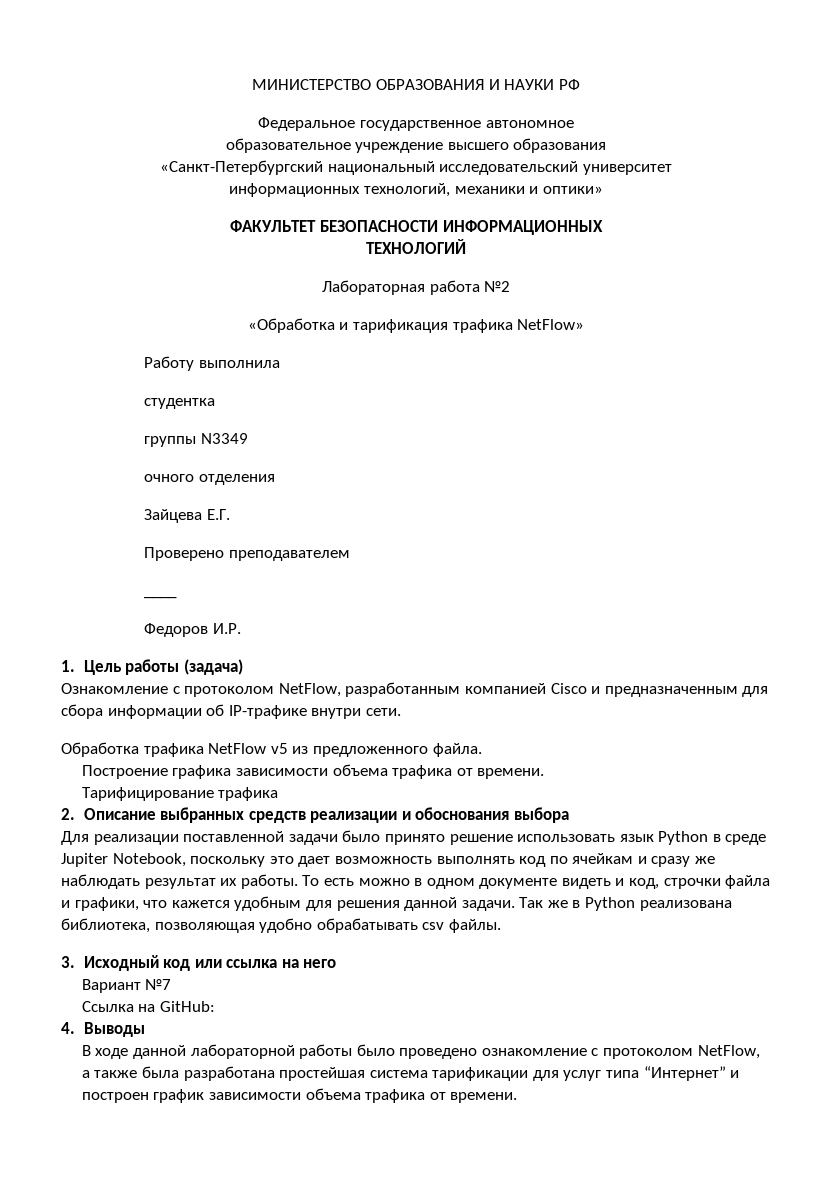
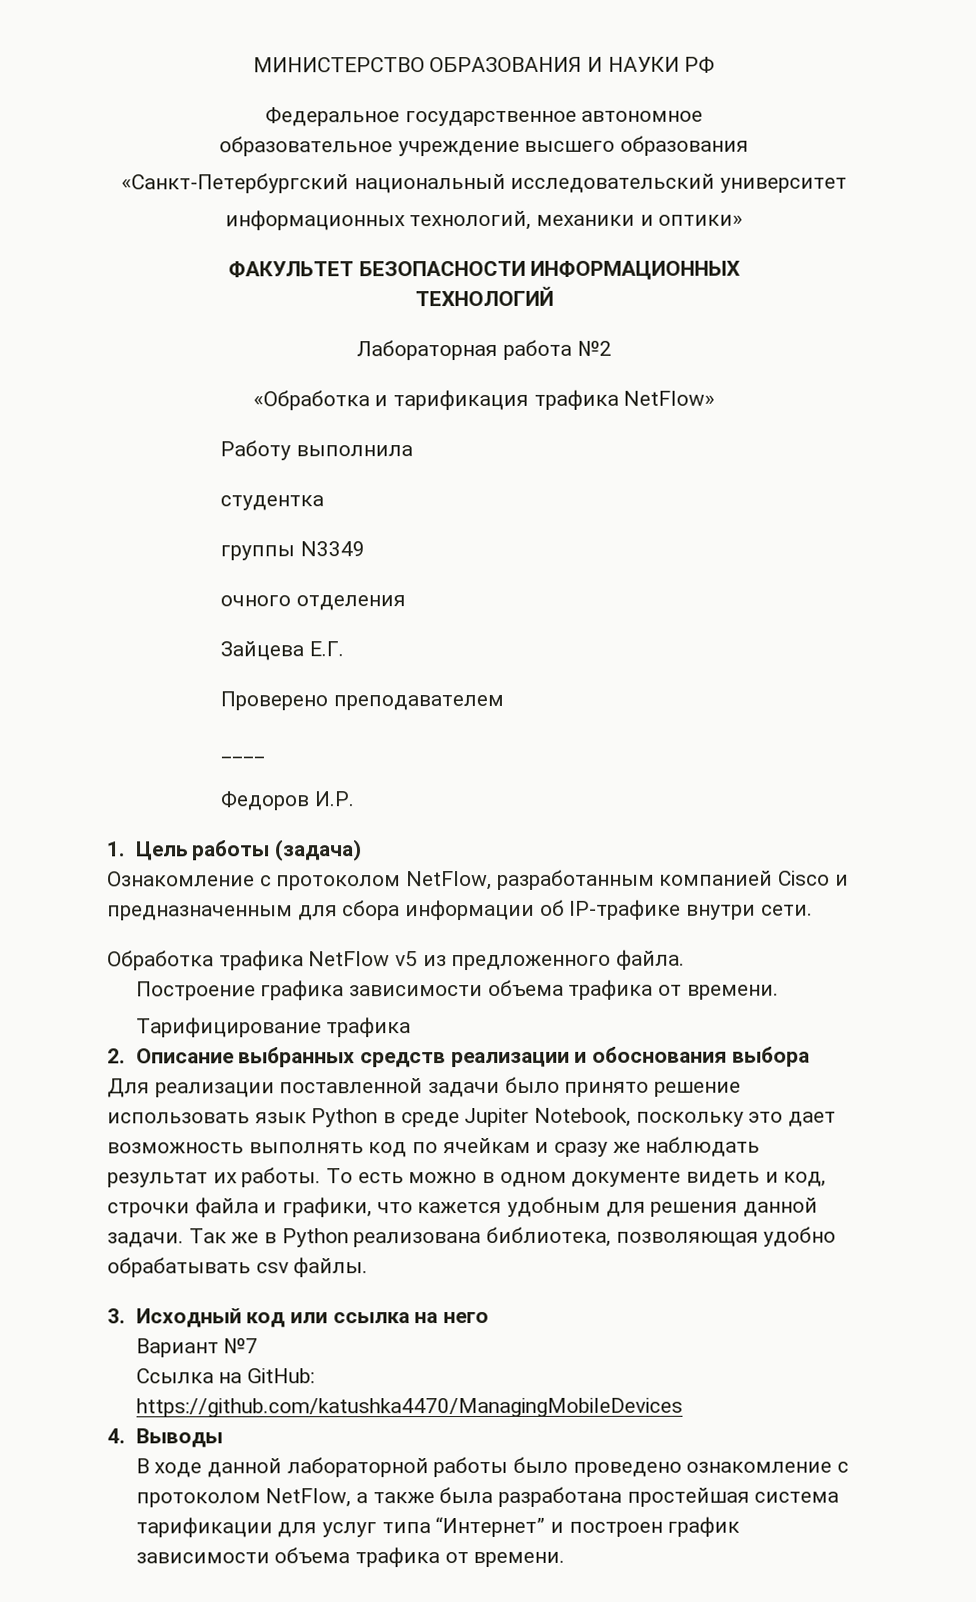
- Ссылка на GitHub:
+ Ссылка на GitHub: https://github.com/katushka4470/ManagingMobileDevices

